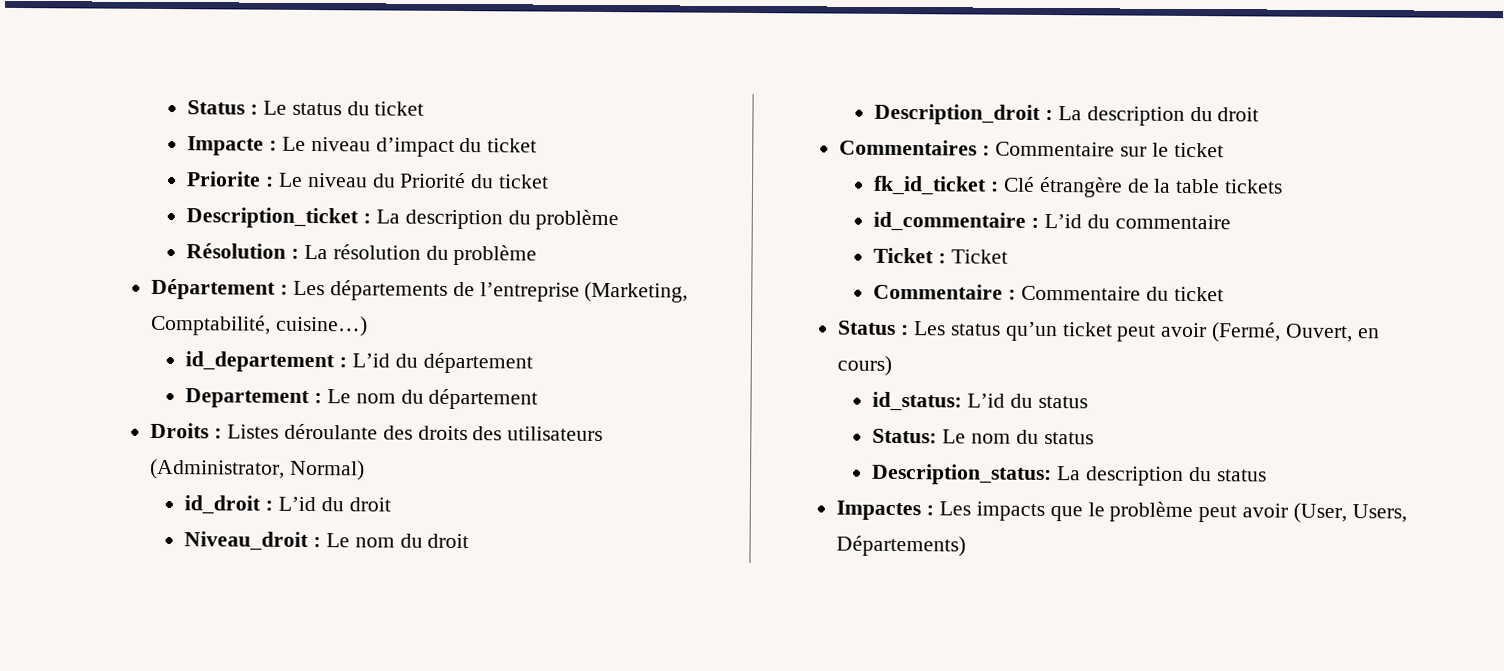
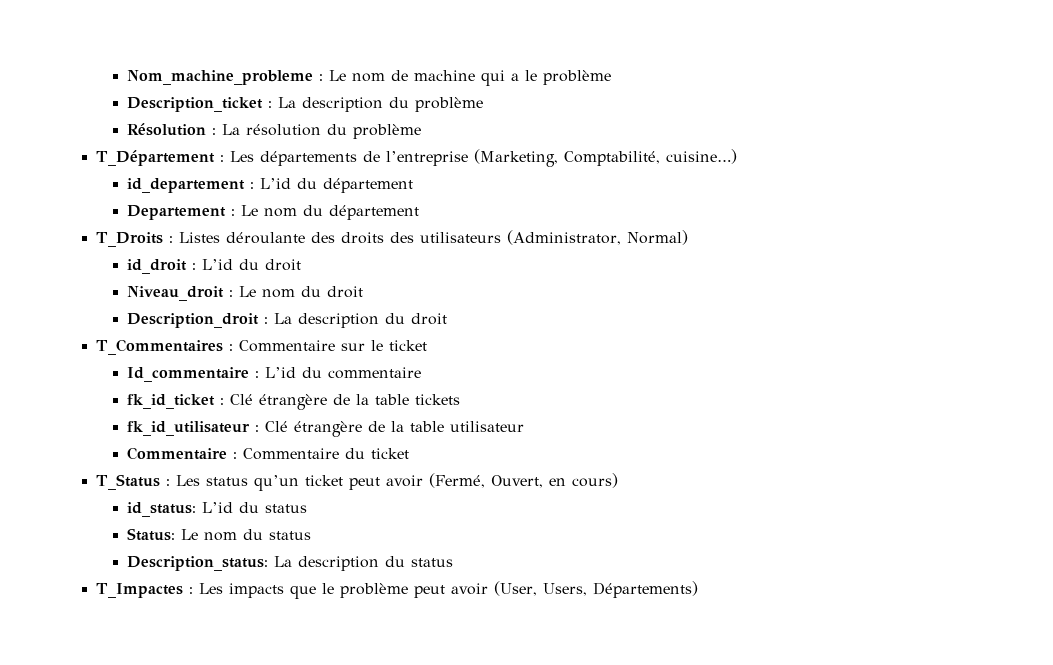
- Status : Le status du ticket
- Impacte : Le niveau d’impact du ticket
- Priorite : Le niveau du Priorité du ticket
+ Nom_machine_probleme : Le nom de machine qui a le problème
- Département : Les départements de l’entreprise (Marketing, Comptabilité, cuisine…)
+ T_Département : Les départements de l’entreprise (Marketing, Comptabilité, cuisine…)
- Droits : Listes déroulante des droits des utilisateurs (Administrator, Normal)
+ T_Droits : Listes déroulante des droits des utilisateurs (Administrator, Normal)
- Commentaires : Commentaire sur le ticket
+ T_Commentaires : Commentaire sur le ticket
+ Id_commentaire : L’id du commentaire
- id_commentaire : L’id du commentaire
- Ticket : Ticket
+ fk_id_utilisateur : Clé étrangère de la table utilisateur
- Status : Les status qu’un ticket peut avoir (Fermé, Ouvert, en cours)
+ T_Status : Les status qu’un ticket peut avoir (Fermé, Ouvert, en cours)
- Impactes : Les impacts que le problème peut avoir (User, Users, Départements)
+ T_Impactes : Les impacts que le problème peut avoir (User, Users, Départements)

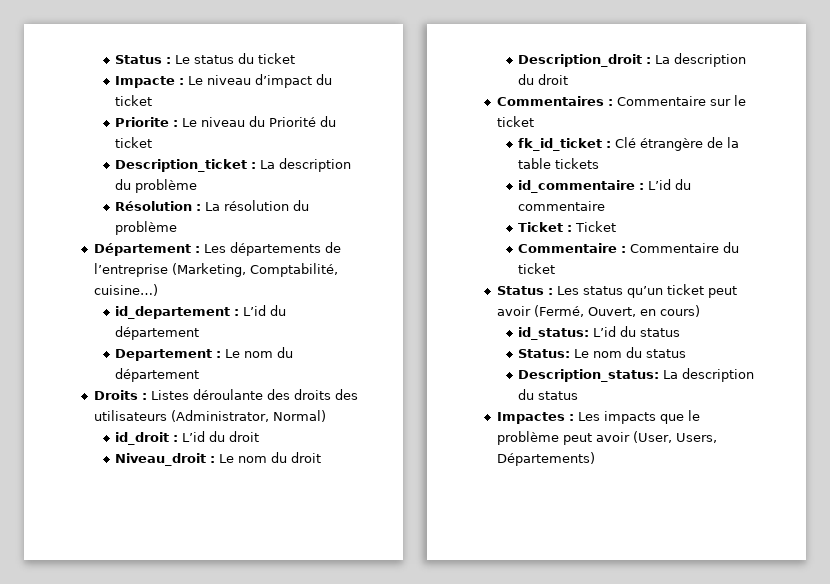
- Nom_machine_probleme : Le nom de machine qui a le problème
+ Status : Le status du ticket
+ Impacte : Le niveau d’impact du ticket
+ Priorite : Le niveau du Priorité du ticket
- T_Département : Les départements de l’entreprise (Marketing, Comptabilité, cuisine…)
+ Département : Les départements de l’entreprise (Marketing, Comptabilité, cuisine…)
- T_Droits : Listes déroulante des droits des utilisateurs (Administrator, Normal)
+ Droits : Listes déroulante des droits des utilisateurs (Administrator, Normal)
- T_Commentaires : Commentaire sur le ticket
+ Commentaires : Commentaire sur le ticket
- Id_commentaire : L’id du commentaire
- fk_id_utilisateur : Clé étrangère de la table utilisateur
+ id_commentaire : L’id du commentaire
+ Ticket : Ticket
- T_Status : Les status qu’un ticket peut avoir (Fermé, Ouvert, en cours)
+ Status : Les status qu’un ticket peut avoir (Fermé, Ouvert, en cours)
- T_Impactes : Les impacts que le problème peut avoir (User, Users, Départements)
+ Impactes : Les impacts que le problème peut avoir (User, Users, Départements)

